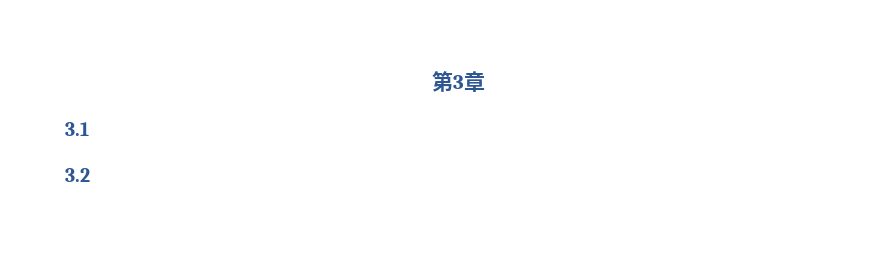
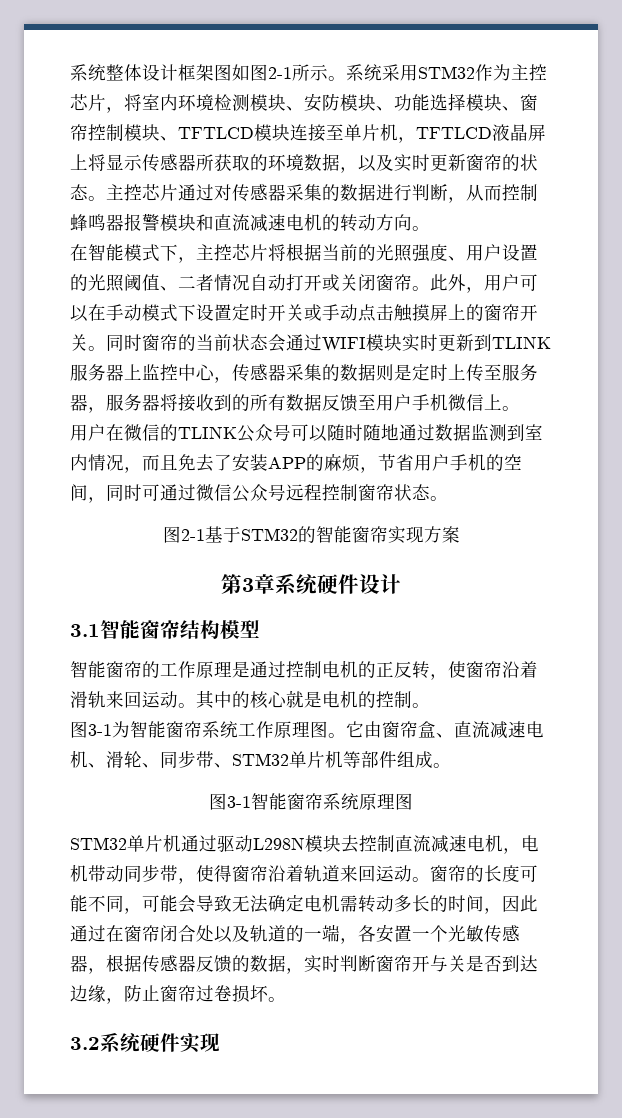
- 第3章
- 3.1
- 3.2
+ 系统整体设计框架图如图2-1所示。系统采用STM32作为主控芯片，将室内环境检测模块、安防模块、功能选择模块、窗帘控制模块、TFTLCD模块连接至单片机，TFTLCD液晶屏上将显示传感器所获取的环境数据，以及实时更新窗帘的状态。主控芯片通过对传感器采集的数据进行判断，从而控制蜂鸣器报警模块和直流减速电机的转动方向。
+ 在智能模式下，主控芯片将根据当前的光照强度、用户设置的光照阈值、二者情况自动打开或关闭窗帘。此外，用户可以在手动模式下设置定时开关或手动点击触摸屏上的窗帘开关。同时窗帘的当前状态会通过WIFI模块实时更新到TLINK服务器上监控中心，传感器采集的数据则是定时上传至服务器，服务器将接收到的所有数据反馈至用户手机微信上。
+ 用户在微信的TLINK公众号可以随时随地通过数据监测到室内情况，而且免去了安装APP的麻烦，节省用户手机的空间，同时可通过微信公众号远程控制窗帘状态。
+ 图2-1基于STM32的智能窗帘实现方案
+ 第3章系统硬件设计
+ 3.1智能窗帘结构模型
+ 智能窗帘的工作原理是通过控制电机的正反转，使窗帘沿着滑轨来回运动。其中的核心就是电机的控制。
+ 图3-1为智能窗帘系统工作原理图。它由窗帘盒、直流减速电机、滑轮、同步带、STM32单片机等部件组成。
+ 图3-1智能窗帘系统原理图
+ STM32单片机通过驱动L298N模块去控制直流减速电机，电机带动同步带，使得窗帘沿着轨道来回运动。窗帘的长度可能不同，可能会导致无法确定电机需转动多长的时间，因此通过在窗帘闭合处以及轨道的一端，各安置一个光敏传感器，根据传感器反馈的数据，实时判断窗帘开与关是否到达边缘，防止窗帘过卷损坏。
+ 3.2系统硬件实现

